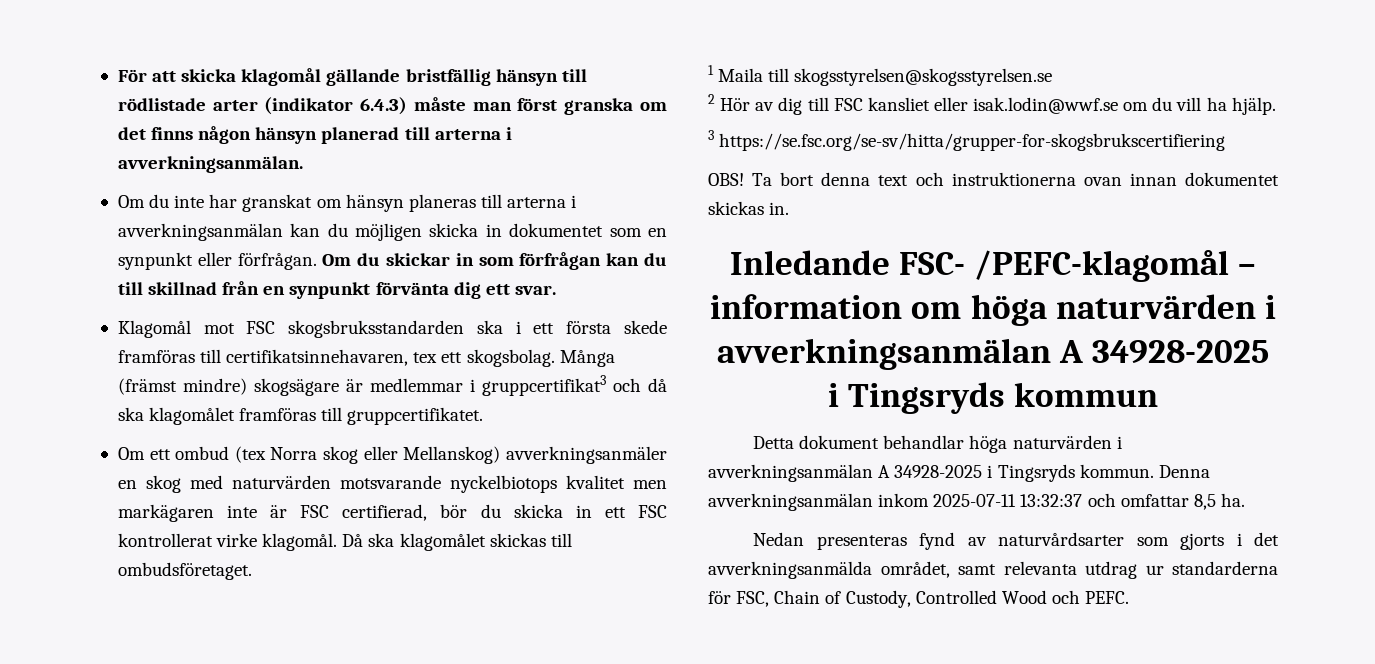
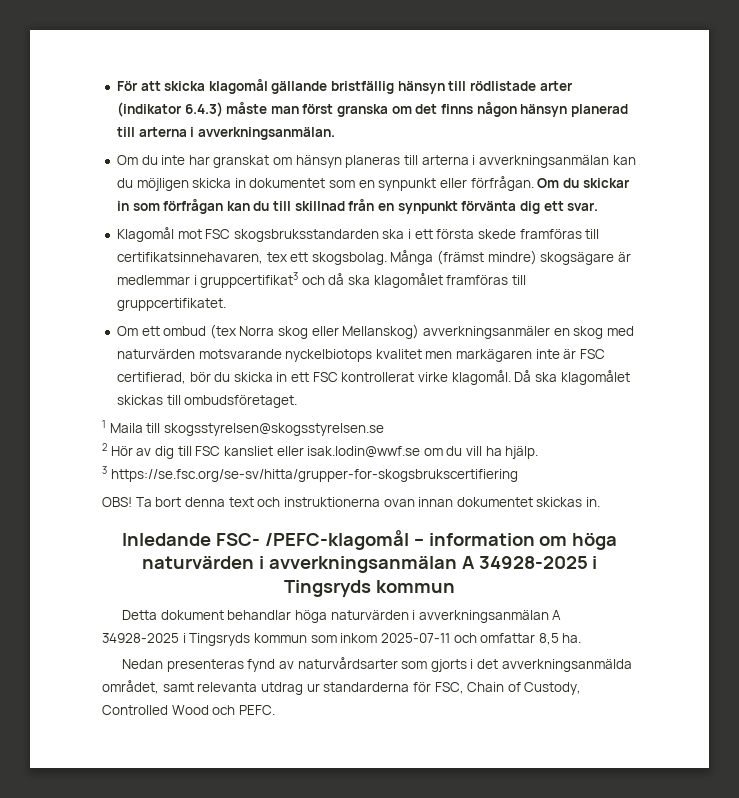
- Detta dokument behandlar höga naturvärden i avverkningsanmälan A 34928-2025 i Tingsryds kommun. Denna avverkningsanmälan inkom 2025-07-11 13:32:37 och omfattar 8,5 ha.
+ Detta dokument behandlar höga naturvärden i avverkningsanmälan A 34928-2025 i Tingsryds kommun som inkom 2025-07-11 och omfattar 8,5 ha.

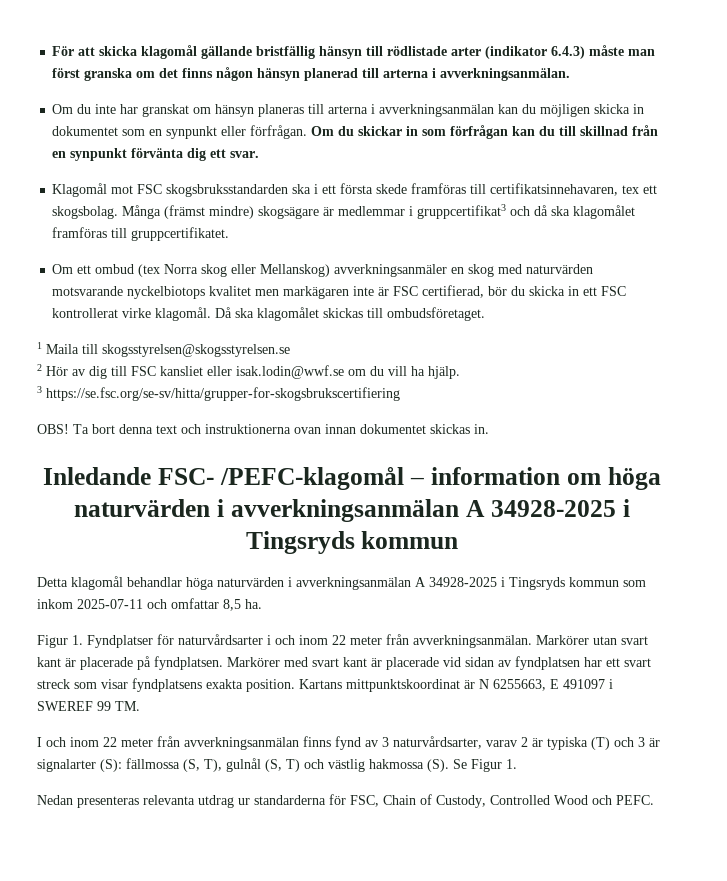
- Detta dokument behandlar höga naturvärden i avverkningsanmälan A 34928-2025 i Tingsryds kommun som inkom 2025-07-11 och omfattar 8,5 ha.
+ Detta klagomål behandlar höga naturvärden i avverkningsanmälan A 34928-2025 i Tingsryds kommun som inkom 2025-07-11 och omfattar 8,5 ha.
- Nedan presenteras fynd av naturvårdsarter som gjorts i det avverkningsanmälda området, samt relevanta utdrag ur standarderna för FSC, Chain of Custody, Controlled Wood och PEFC.
+ Figur 1. Fyndplatser för naturvårdsarter i och inom 22 meter från avverkningsanmälan. Markörer utan svart kant är placerade på fyndplatsen. Markörer med svart kant är placerade vid sidan av fyndplatsen har ett svart streck som visar fyndplatsens exakta position. Kartans mittpunktskoordinat är N 6255663, E 491097 i SWEREF 99 TM.
+ I och inom 22 meter från avverkningsanmälan finns fynd av 3 naturvårdsarter, varav 2 är typiska (T) och 3 är signalarter (S): fällmossa (S, T), gulnål (S, T) och västlig hakmossa (S). Se Figur 1.
+ Nedan presenteras relevanta utdrag ur standarderna för FSC, Chain of Custody, Controlled Wood och PEFC.

